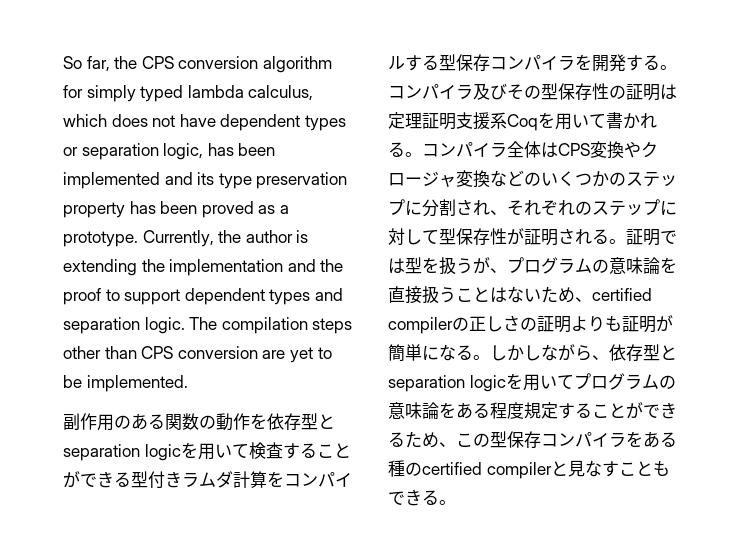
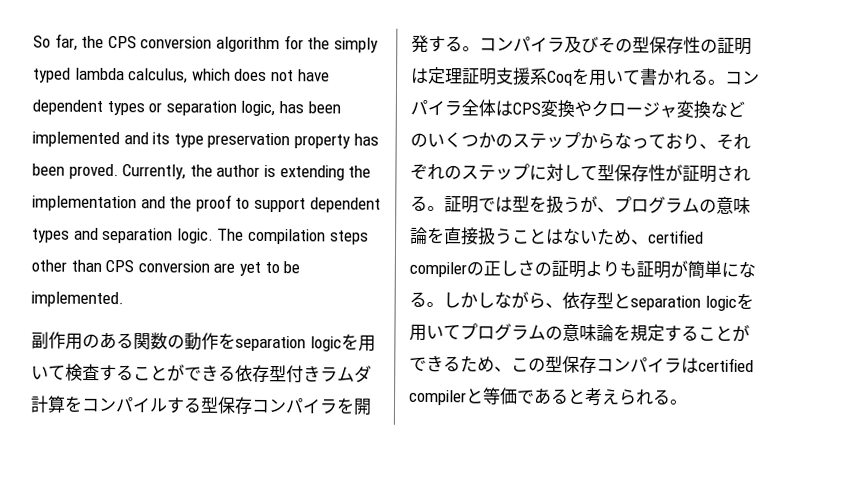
- So far, the CPS conversion algorithm for simply typed lambda calculus, which does not have dependent types or separation logic, has been implemented and its type preservation property has been proved as a prototype.
+ So far, the CPS conversion algorithm for the simply typed lambda calculus, which does not have dependent types or separation logic, has been implemented and its type preservation property has been proved.
- 副作用のある関数の動作を依存型とseparation logicを用いて検査することができる型付きラムダ計算をコンパイルする型保存コンパイラを開発する。
+ 副作用のある関数の動作をseparation logicを用いて検査することができる依存型付きラムダ計算をコンパイルする型保存コンパイラを開発する。
- コンパイラ全体はCPS変換やクロージャ変換などのいくつかのステップに分割され、それぞれのステップに対して型保存性が証明される。
+ コンパイラ全体はCPS変換やクロージャ変換などのいくつかのステップからなっており、それぞれのステップに対して型保存性が証明される。
- しかしながら、依存型とseparation logicを用いてプログラムの意味論をある程度規定することができるため、この型保存コンパイラをある種のcertified compilerと見なすこともできる。
+ しかしながら、依存型とseparation logicを用いてプログラムの意味論を規定することができるため、この型保存コンパイラはcertified compilerと等価であると考えられる。

